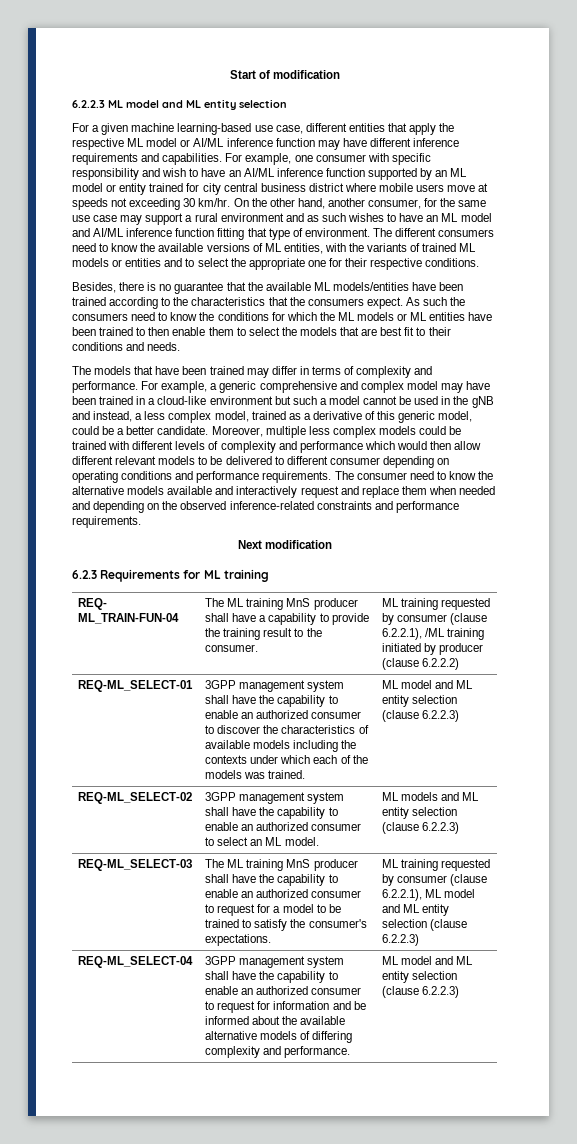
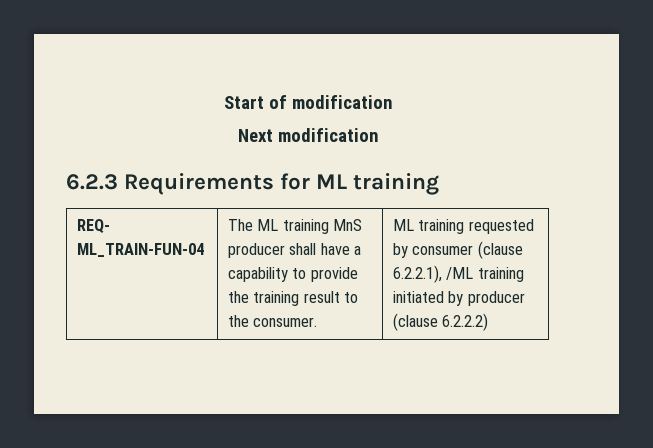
- 6.2.2.3 ML model and ML entity selection
- For a given machine learning-based use case, different entities that apply the respective ML model or AI/ML inference function may have different inference requirements and capabilities. For example, one consumer with specific responsibility and wish to have an AI/ML inference function supported by an ML model or entity trained for city central business district where mobile users move at speeds not exceeding 30 km/hr. On the other hand, another consumer, for the same use case may support a rural environment and as such wishes to have an ML model and AI/ML inference function fitting that type of environment. The different consumers need to know the available versions of ML entities, with the variants of trained ML models or entities and to select the appropriate one for their respective conditions.
- Besides, there is no guarantee that the available ML models/entities have been trained according to the characteristics that the consumers expect. As such the consumers need to know the conditions for which the ML models or ML entities have been trained to then enable them to select the models that are best fit to their conditions and needs.
- The models that have been trained may differ in terms of complexity and performance. For example, a generic comprehensive and complex model may have been trained in a cloud-like environment but such a model cannot be used in the gNB and instead, a less complex model, trained as a derivative of this generic model, could be a better candidate. Moreover, multiple less complex models could be trained with different levels of complexity and performance which would then allow different relevant models to be delivered to different consumer depending on operating conditions and performance requirements. The consumer need to know the alternative models available and interactively request and replace them when needed and depending on the observed inference-related constraints and performance requirements.
- REQ-ML_SELECT-01 | 3GPP management system shall have the capability to enable an authorized consumer to discover the characteristics of available models including the contexts under which each of the models was trained. | ML model and ML entity selection (clause 6.2.2.3)
- REQ-ML_SELECT-02 | 3GPP management system shall have the capability to enable an authorized consumer to select an ML model. | ML models and ML entity selection (clause 6.2.2.3)
- REQ-ML_SELECT-03 | The ML training MnS producer shall have the capability to enable an authorized consumer to request for a model to be trained to satisfy the consumer's expectations. | ML training requested by consumer (clause 6.2.2.1), ML model and ML entity selection (clause 6.2.2.3)
- REQ-ML_SELECT-04 | 3GPP management system shall have the capability to enable an authorized consumer to request for information and be informed about the available alternative models of differing complexity and performance. | ML model and ML entity selection (clause 6.2.2.3)

